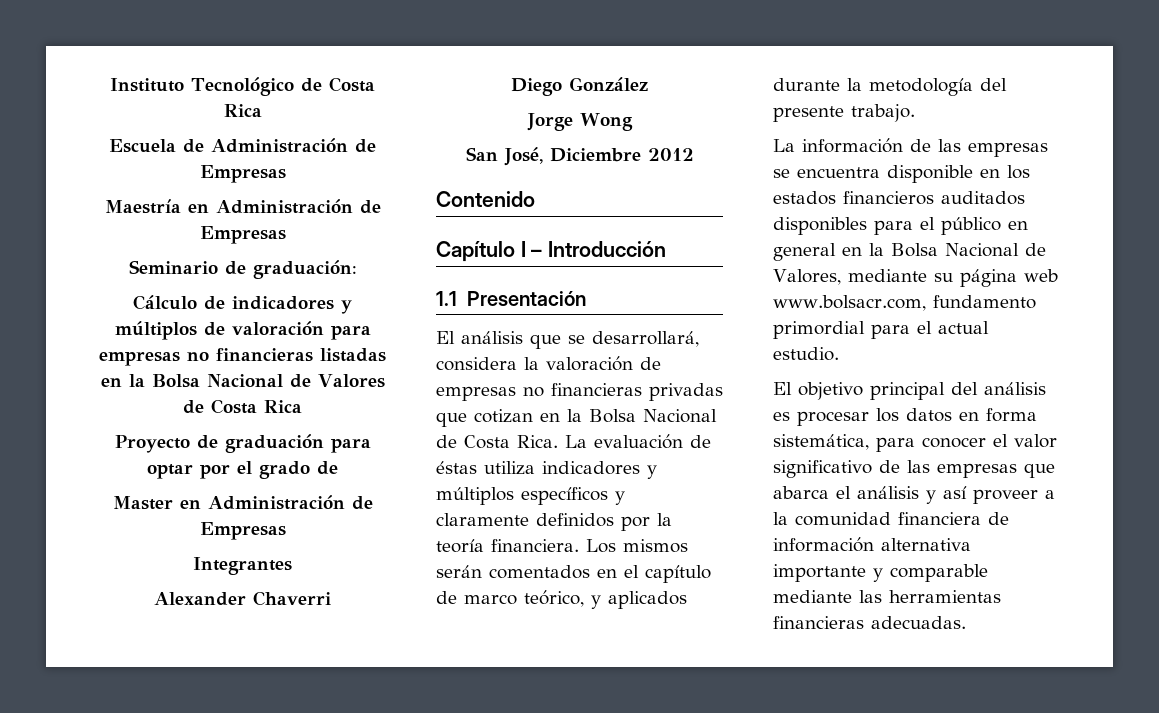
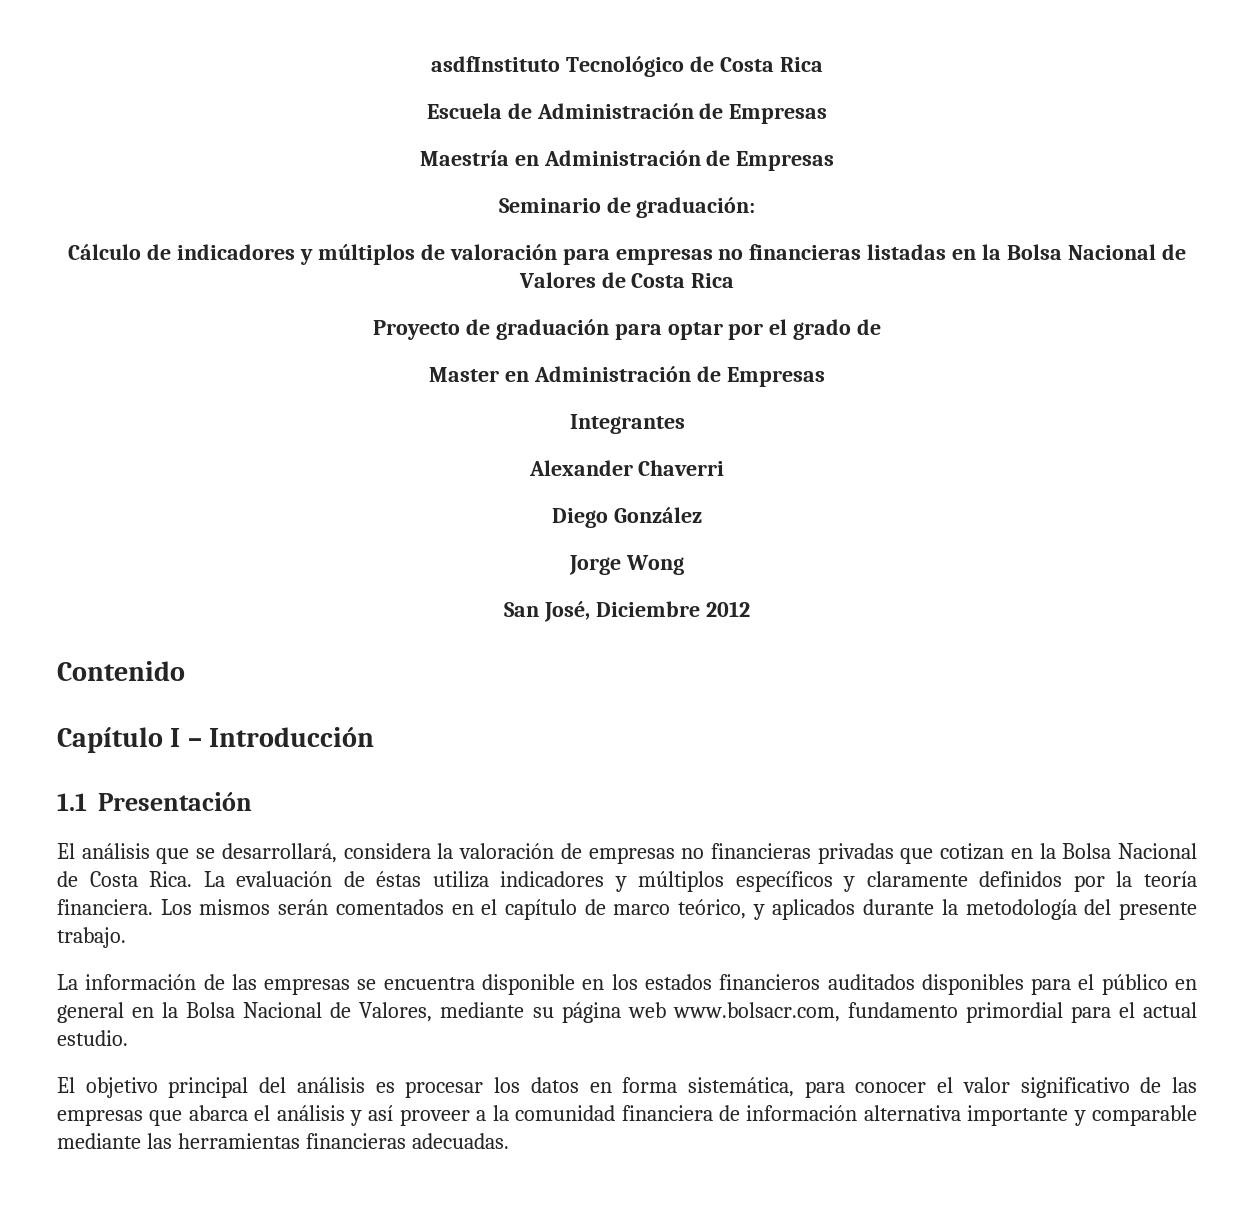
- Instituto Tecnológico de Costa Rica
+ asdfInstituto Tecnológico de Costa Rica

